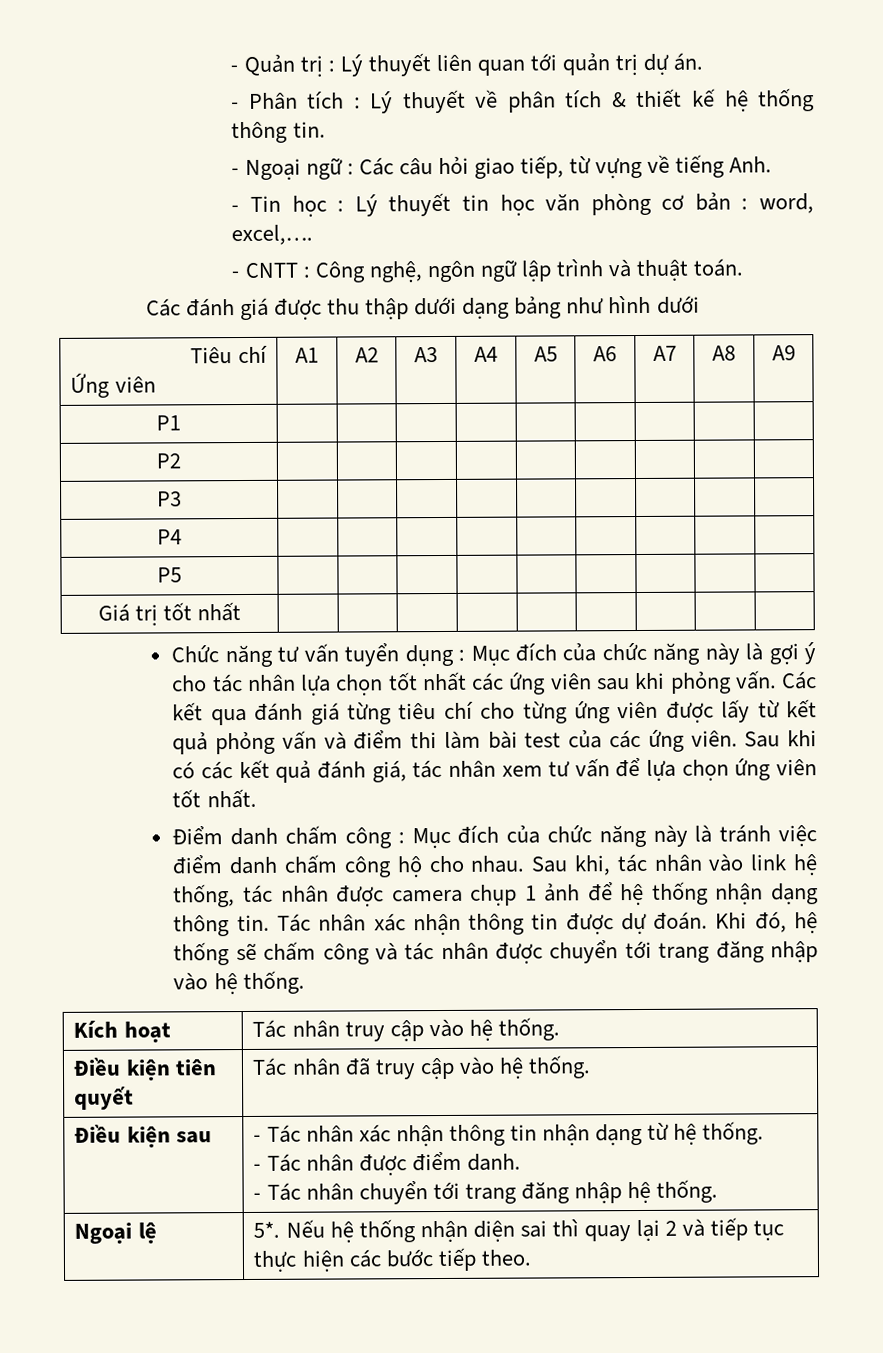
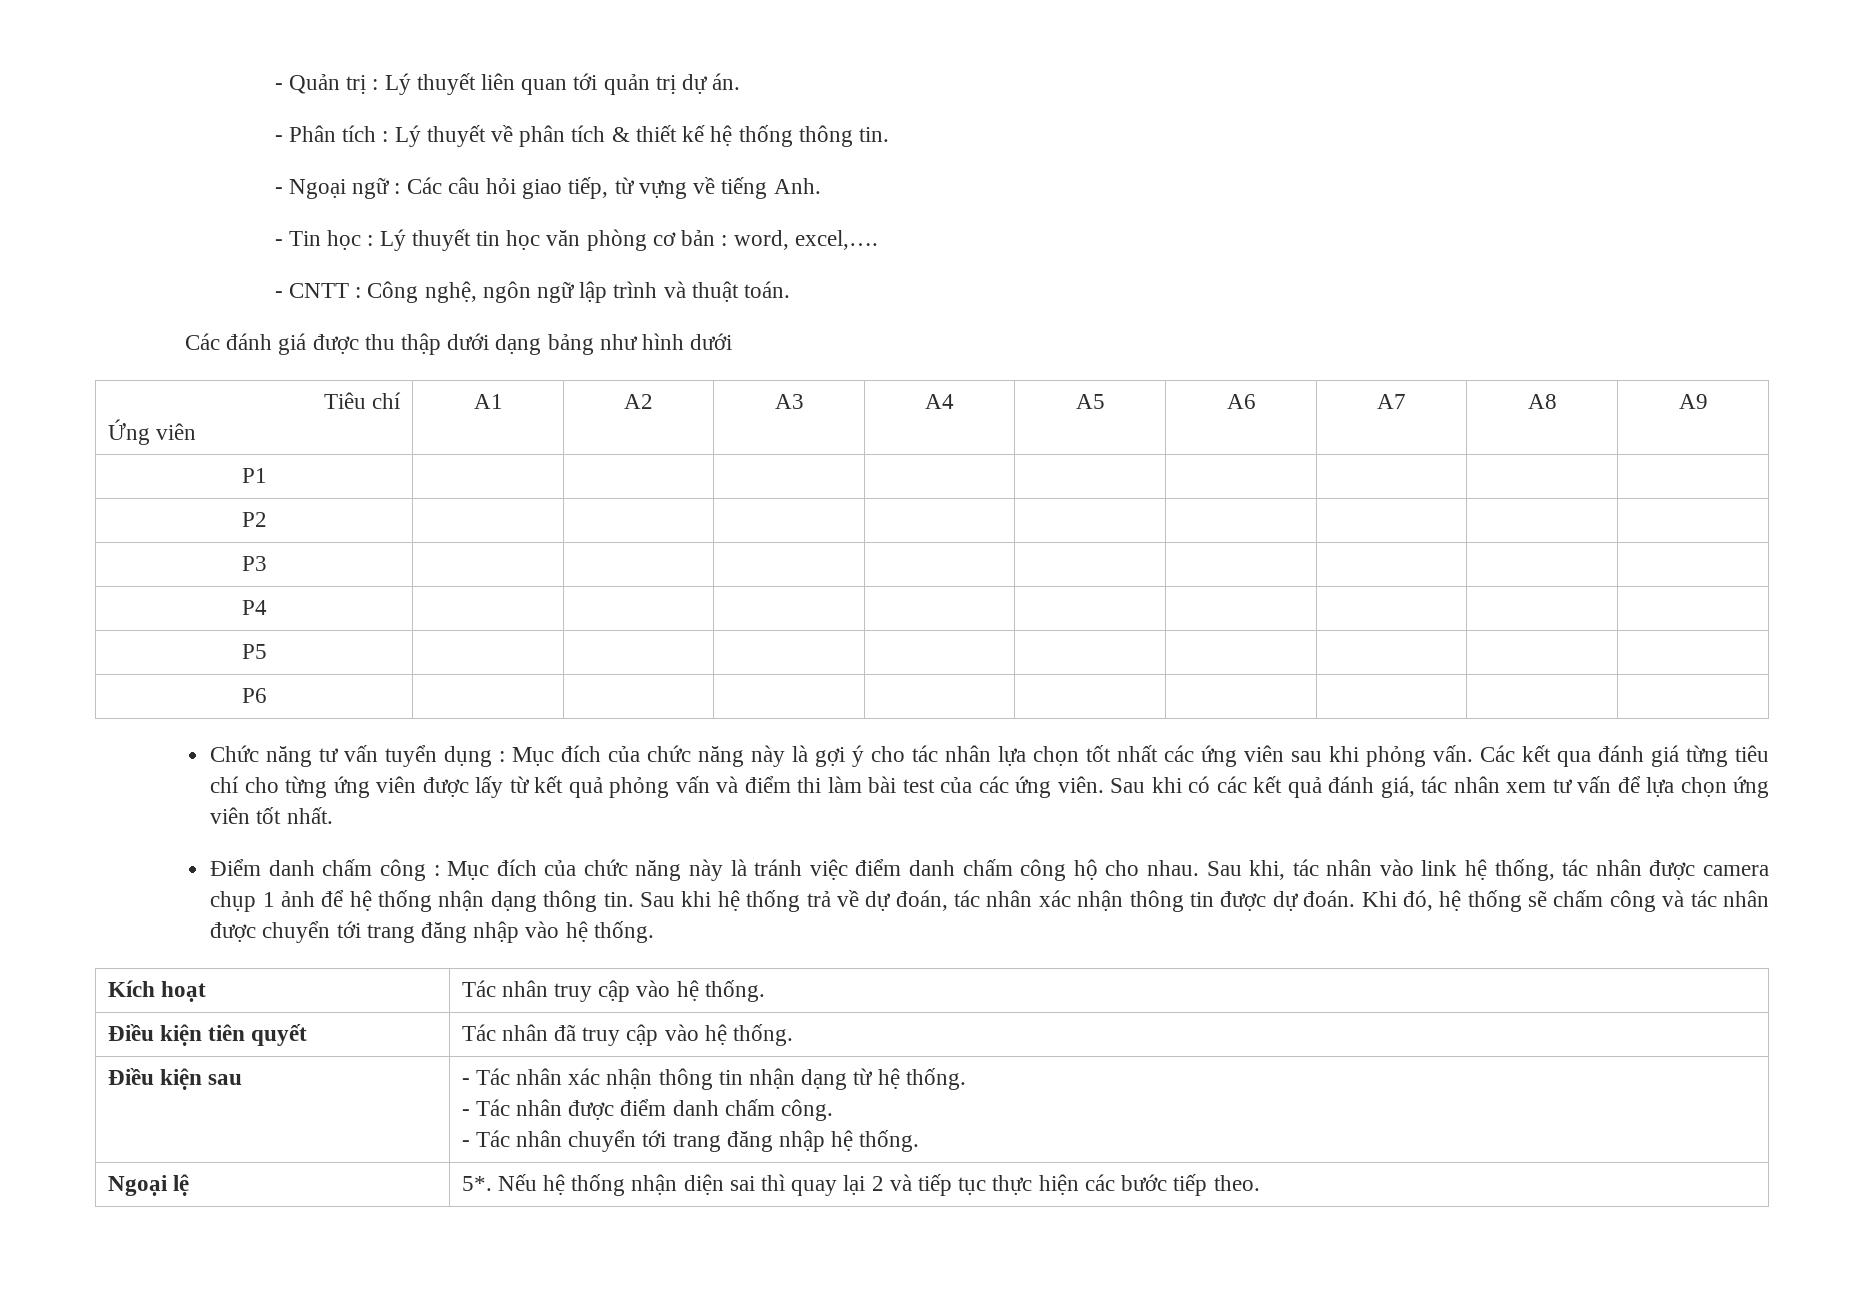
- Giá trị tốt nhất | | | | | | | | |
+ P6 | | | | | | | | |
- Tác nhân xác nhận thông tin được dự đoán.
+ Sau khi hệ thống trả về dự đoán, tác nhân xác nhận thông tin được dự đoán.
  Điều kiện sau | - Tác nhân xác nhận thông tin nhận dạng từ hệ thống.
- - Tác nhân được điểm danh.
+ - Tác nhân được điểm danh chấm công.

